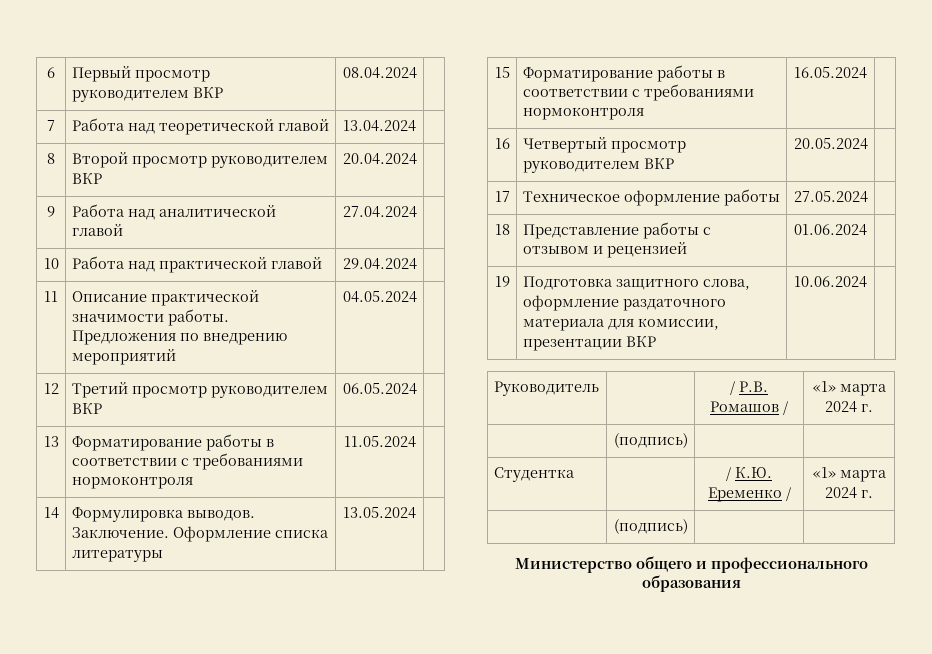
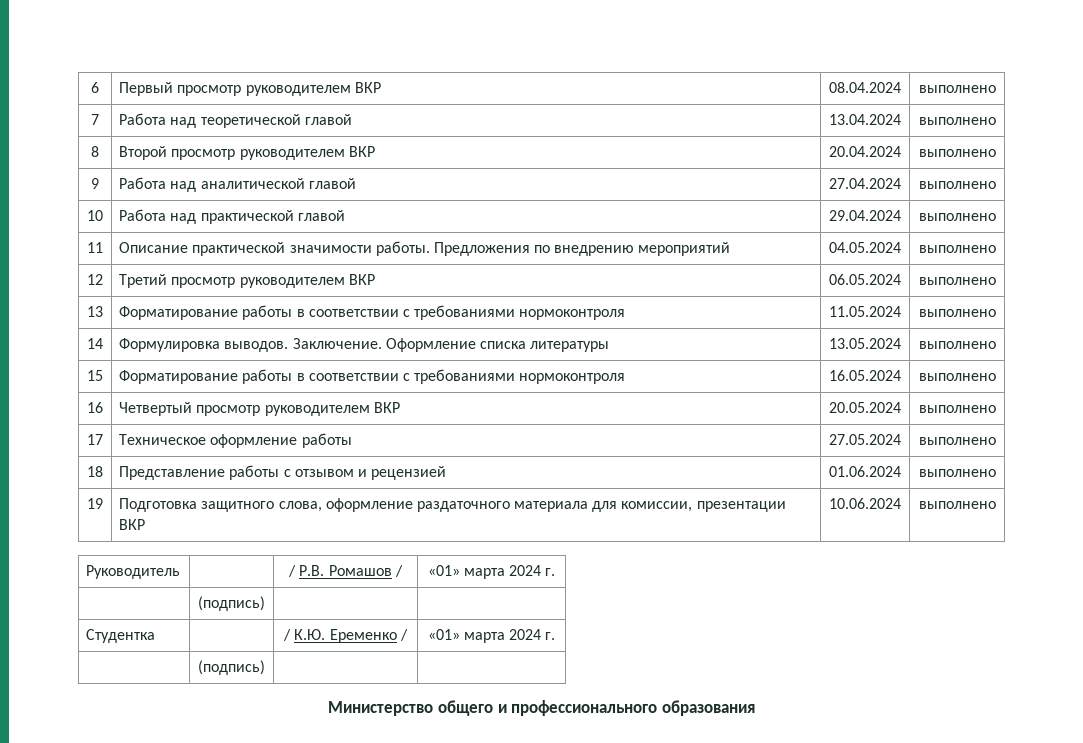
- 6 | Первый просмотр руководителем ВКР | 08.04.2024 |
+ 6 | Первый просмотр руководителем ВКР | 08.04.2024 | выполнено
- 7 | Работа над теоретической главой | 13.04.2024 |
+ 7 | Работа над теоретической главой | 13.04.2024 | выполнено
- 8 | Второй просмотр руководителем ВКР | 20.04.2024 |
+ 8 | Второй просмотр руководителем ВКР | 20.04.2024 | выполнено
- 9 | Работа над аналитической главой | 27.04.2024 |
+ 9 | Работа над аналитической главой | 27.04.2024 | выполнено
- 10 | Работа над практической главой | 29.04.2024 |
+ 10 | Работа над практической главой | 29.04.2024 | выполнено
- 11 | Описание практической значимости работы. Предложения по внедрению мероприятий | 04.05.2024 |
+ 11 | Описание практической значимости работы. Предложения по внедрению мероприятий | 04.05.2024 | выполнено
- 12 | Третий просмотр руководителем ВКР | 06.05.2024 |
+ 12 | Третий просмотр руководителем ВКР | 06.05.2024 | выполнено
- 13 | Форматирование работы в соответствии с требованиями нормоконтроля | 11.05.2024 |
+ 13 | Форматирование работы в соответствии с требованиями нормоконтроля | 11.05.2024 | выполнено
- 14 | Формулировка выводов. Заключение. Оформление списка литературы | 13.05.2024 |
+ 14 | Формулировка выводов. Заключение. Оформление списка литературы | 13.05.2024 | выполнено
- 15 | Форматирование работы в соответствии с требованиями нормоконтроля | 16.05.2024 |
+ 15 | Форматирование работы в соответствии с требованиями нормоконтроля | 16.05.2024 | выполнено
- 16 | Четвертый просмотр руководителем ВКР | 20.05.2024 |
+ 16 | Четвертый просмотр руководителем ВКР | 20.05.2024 | выполнено
- 17 | Техническое оформление работы | 27.05.2024 |
+ 17 | Техническое оформление работы | 27.05.2024 | выполнено
- 18 | Представление работы с отзывом и рецензией | 01.06.2024 |
+ 18 | Представление работы с отзывом и рецензией | 01.06.2024 | выполнено
- 19 | Подготовка защитного слова, оформление раздаточного материала для комиссии, презентации ВКР | 10.06.2024 |
+ 19 | Подготовка защитного слова, оформление раздаточного материала для комиссии, презентации ВКР | 10.06.2024 | выполнено
- Руководитель | | / Р.В. Ромашов / | «1» марта 2024 г.
+ Руководитель | | / Р.В. Ромашов / | «01» марта 2024 г.
- Студентка | | / К.Ю. Еременко / | «1» марта 2024 г.
+ Студентка | | / К.Ю. Еременко / | «01» марта 2024 г.

